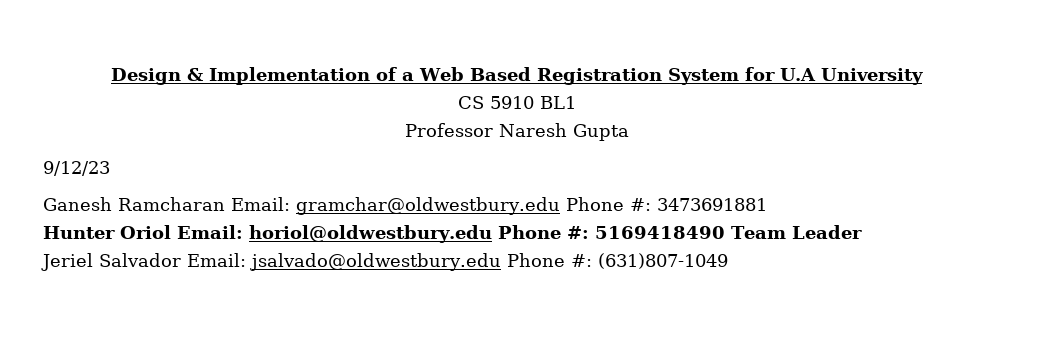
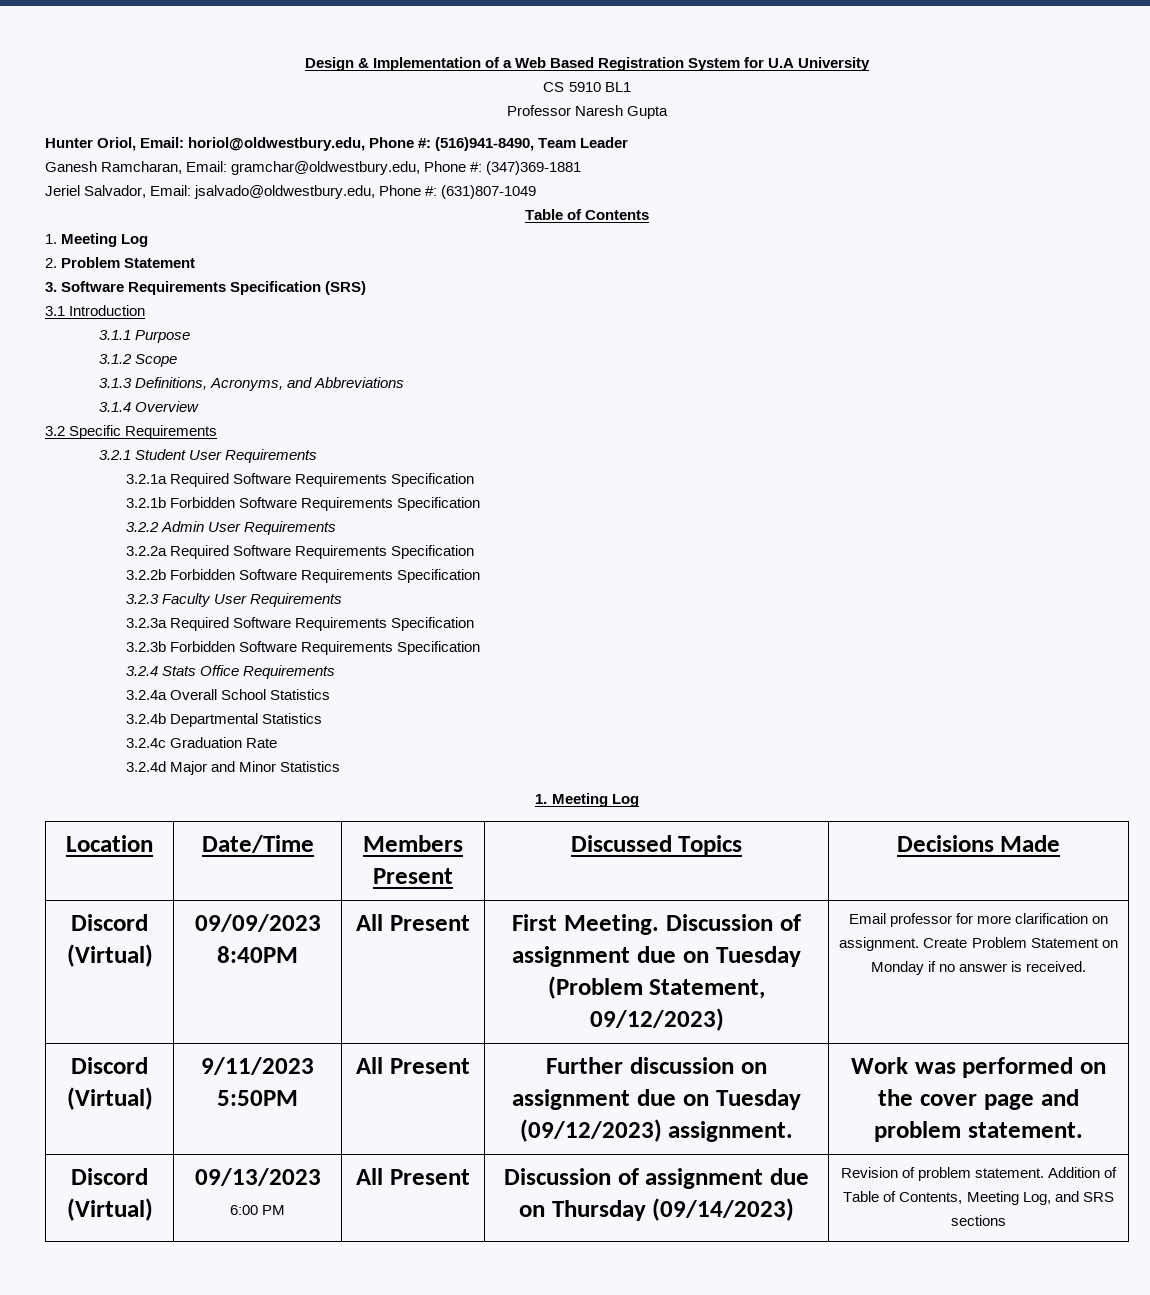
- 9/12/23
- Ganesh Ramcharan Email: gramchar@oldwestbury.edu Phone #: 3473691881
- Hunter Oriol Email: horiol@oldwestbury.edu Phone #: 5169418490 Team Leader
- Jeriel Salvador Email: jsalvado@oldwestbury.edu Phone #: (631)807-1049
+ Hunter Oriol, Email: horiol@oldwestbury.edu, Phone #: (516)941-8490, Team Leader
+ Ganesh Ramcharan, Email: gramchar@oldwestbury.edu, Phone #: (347)369-1881
+ Jeriel Salvador, Email: jsalvado@oldwestbury.edu, Phone #: (631)807-1049
+ Table of Contents
+ 1. Meeting Log
+ 2. Problem Statement
+ 3. Software Requirements Specification (SRS)
+ 3.1 Introduction
+ 3.1.1 Purpose
+ 3.1.2 Scope
+ 3.1.3 Definitions, Acronyms, and Abbreviations
+ 3.1.4 Overview
+ 3.2 Specific Requirements
+ 3.2.1 Student User Requirements
+ 3.2.1a Required Software Requirements Specification
+ 3.2.1b Forbidden Software Requirements Specification
+ 3.2.2 Admin User Requirements
+ 3.2.2a Required Software Requirements Specification
+ 3.2.2b Forbidden Software Requirements Specification
+ 3.2.3 Faculty User Requirements
+ 3.2.3a Required Software Requirements Specification
+ 3.2.3b Forbidden Software Requirements Specification
+ 3.2.4 Stats Office Requirements
+ 3.2.4a Overall School Statistics
+ 3.2.4b Departmental Statistics
+ 3.2.4c Graduation Rate
+ 3.2.4d Major and Minor Statistics
+ 1. Meeting Log
+ Location | Date/Time | Members Present | Discussed Topics | Decisions Made
+ Discord (Virtual) | 09/09/2023 8:40PM | All Present | First Meeting. Discussion of assignment due on Tuesday (Problem Statement, 09/12/2023) | Email professor for more clarification on assignment. Create Problem Statement on Monday if no answer is received.
+ Discord (Virtual) | 9/11/2023 5:50PM | All Present | Further discussion on assignment due on Tuesday (09/12/2023) assignment. | Work was performed on the cover page and problem statement.
+ Discord (Virtual) | 09/13/2023
+ 6:00 PM | All Present | Discussion of assignment due on Thursday (09/14/2023) | Revision of problem statement. Addition of Table of Contents, Meeting Log, and SRS sections

